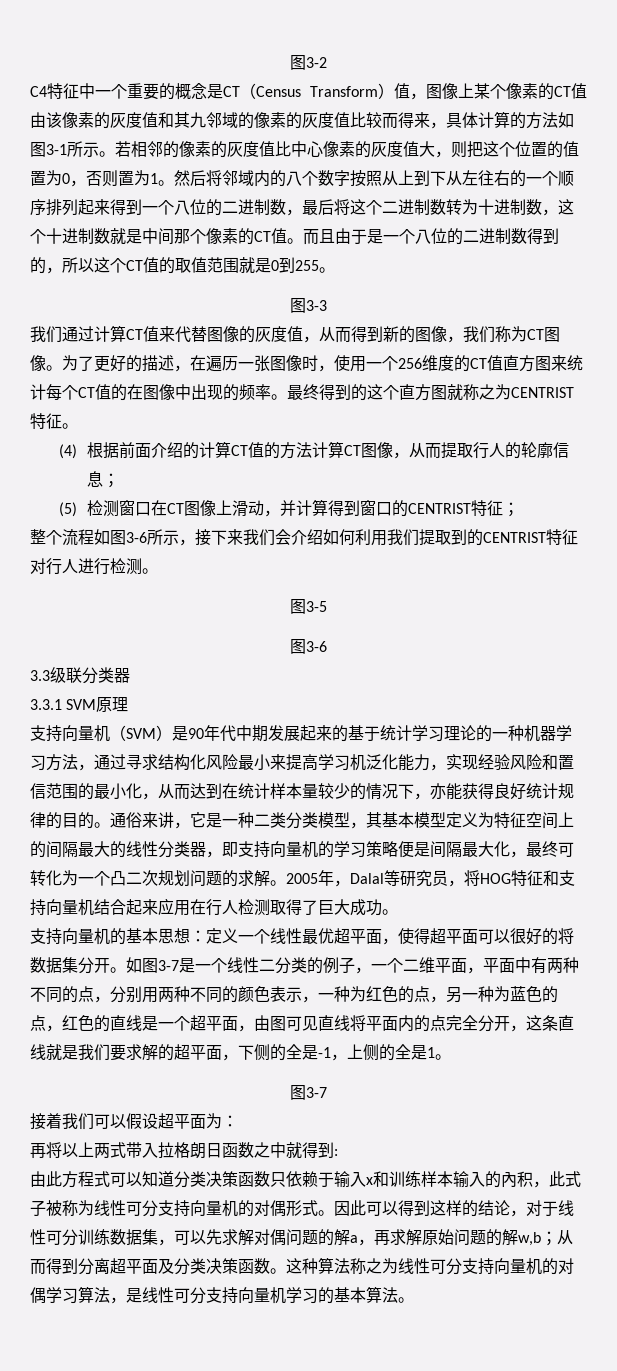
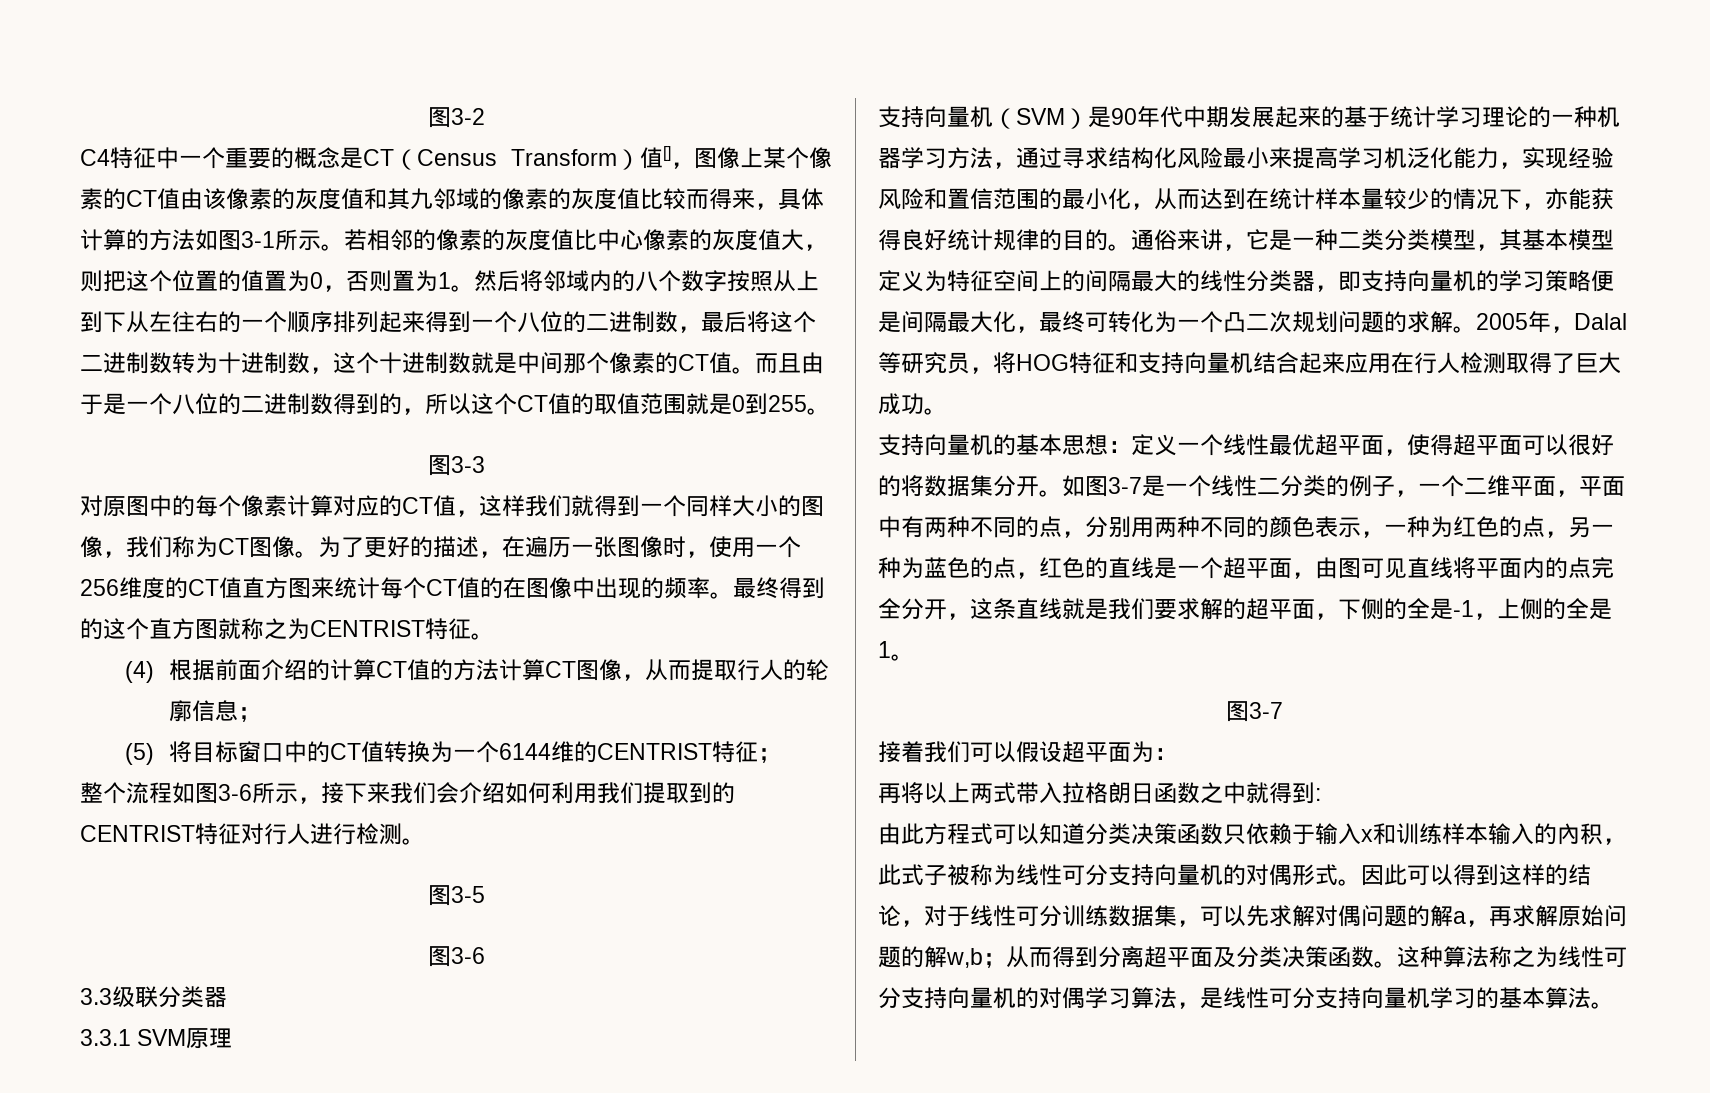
- C4特征中一个重要的概念是CT（Census Transform）值，图像上某个像素的CT值由该像素的灰度值和其九邻域的像素的灰度值比较而得来，具体计算的方法如图3-1所示。
+ C4特征中一个重要的概念是CT（Census Transform）值[]，图像上某个像素的CT值由该像素的灰度值和其九邻域的像素的灰度值比较而得来，具体计算的方法如图3-1所示。
- 我们通过计算CT值来代替图像的灰度值，从而得到新的图像，我们称为CT图像。
+ 对原图中的每个像素计算对应的CT值，这样我们就得到一个同样大小的图像，我们称为CT图像。
- (5)检测窗口在CT图像上滑动，并计算得到窗口的CENTRIST特征；
+ (5)将目标窗口中的CT值转换为一个6144维的CENTRIST特征；

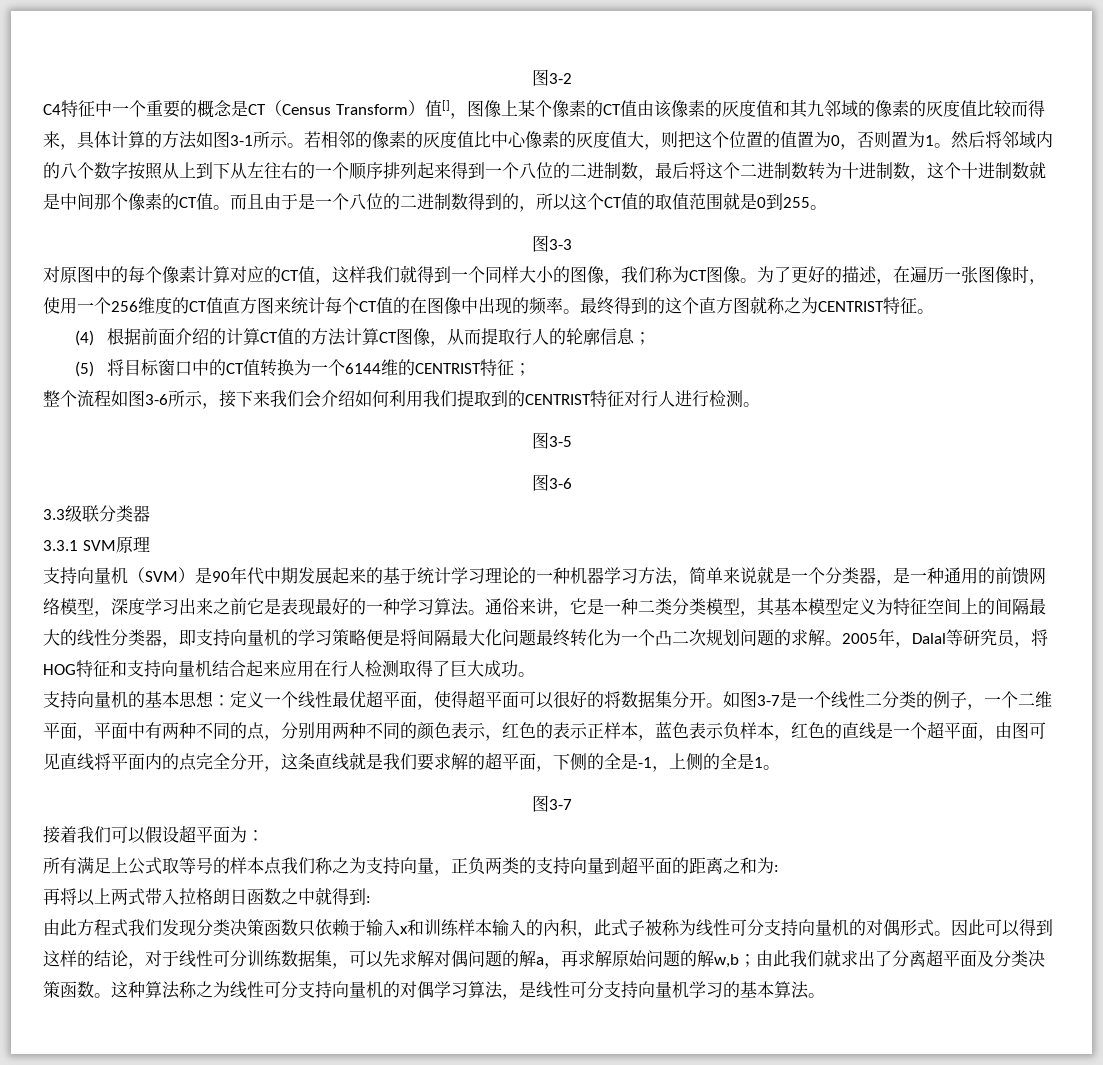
- 支持向量机（SVM）是90年代中期发展起来的基于统计学习理论的一种机器学习方法，通过寻求结构化风险最小来提高学习机泛化能力，实现经验风险和置信范围的最小化，从而达到在统计样本量较少的情况下，亦能获得良好统计规律的目的。
+ 支持向量机（SVM）是90年代中期发展起来的基于统计学习理论的一种机器学习方法，简单来说就是一个分类器，是一种通用的前馈网络模型，深度学习出来之前它是表现最好的一种学习算法。
- 通俗来讲，它是一种二类分类模型，其基本模型定义为特征空间上的间隔最大的线性分类器，即支持向量机的学习策略便是间隔最大化，最终可转化为一个凸二次规划问题的求解。
+ 通俗来讲，它是一种二类分类模型，其基本模型定义为特征空间上的间隔最大的线性分类器，即支持向量机的学习策略便是将间隔最大化问题最终转化为一个凸二次规划问题的求解。
- 如图3-7是一个线性二分类的例子，一个二维平面，平面中有两种不同的点，分别用两种不同的颜色表示，一种为红色的点，另一种为蓝色的点，红色的直线是一个超平面，由图可见直线将平面内的点完全分开，这条直线就是我们要求解的超平面，下侧的全是-1，上侧的全是1。
+ 如图3-7是一个线性二分类的例子，一个二维平面，平面中有两种不同的点，分别用两种不同的颜色表示，红色的表示正样本，蓝色表示负样本，红色的直线是一个超平面，由图可见直线将平面内的点完全分开，这条直线就是我们要求解的超平面，下侧的全是-1，上侧的全是1。
+ 所有满足上公式取等号的样本点我们称之为支持向量，正负两类的支持向量到超平面的距离之和为:
- 由此方程式可以知道分类决策函数只依赖于输入x和训练样本输入的內积，此式子被称为线性可分支持向量机的对偶形式。
+ 由此方程式我们发现分类决策函数只依赖于输入x和训练样本输入的內积，此式子被称为线性可分支持向量机的对偶形式。
- 因此可以得到这样的结论，对于线性可分训练数据集，可以先求解对偶问题的解a，再求解原始问题的解w,b；从而得到分离超平面及分类决策函数。
+ 因此可以得到这样的结论，对于线性可分训练数据集，可以先求解对偶问题的解a，再求解原始问题的解w,b；由此我们就求出了分离超平面及分类决策函数。

